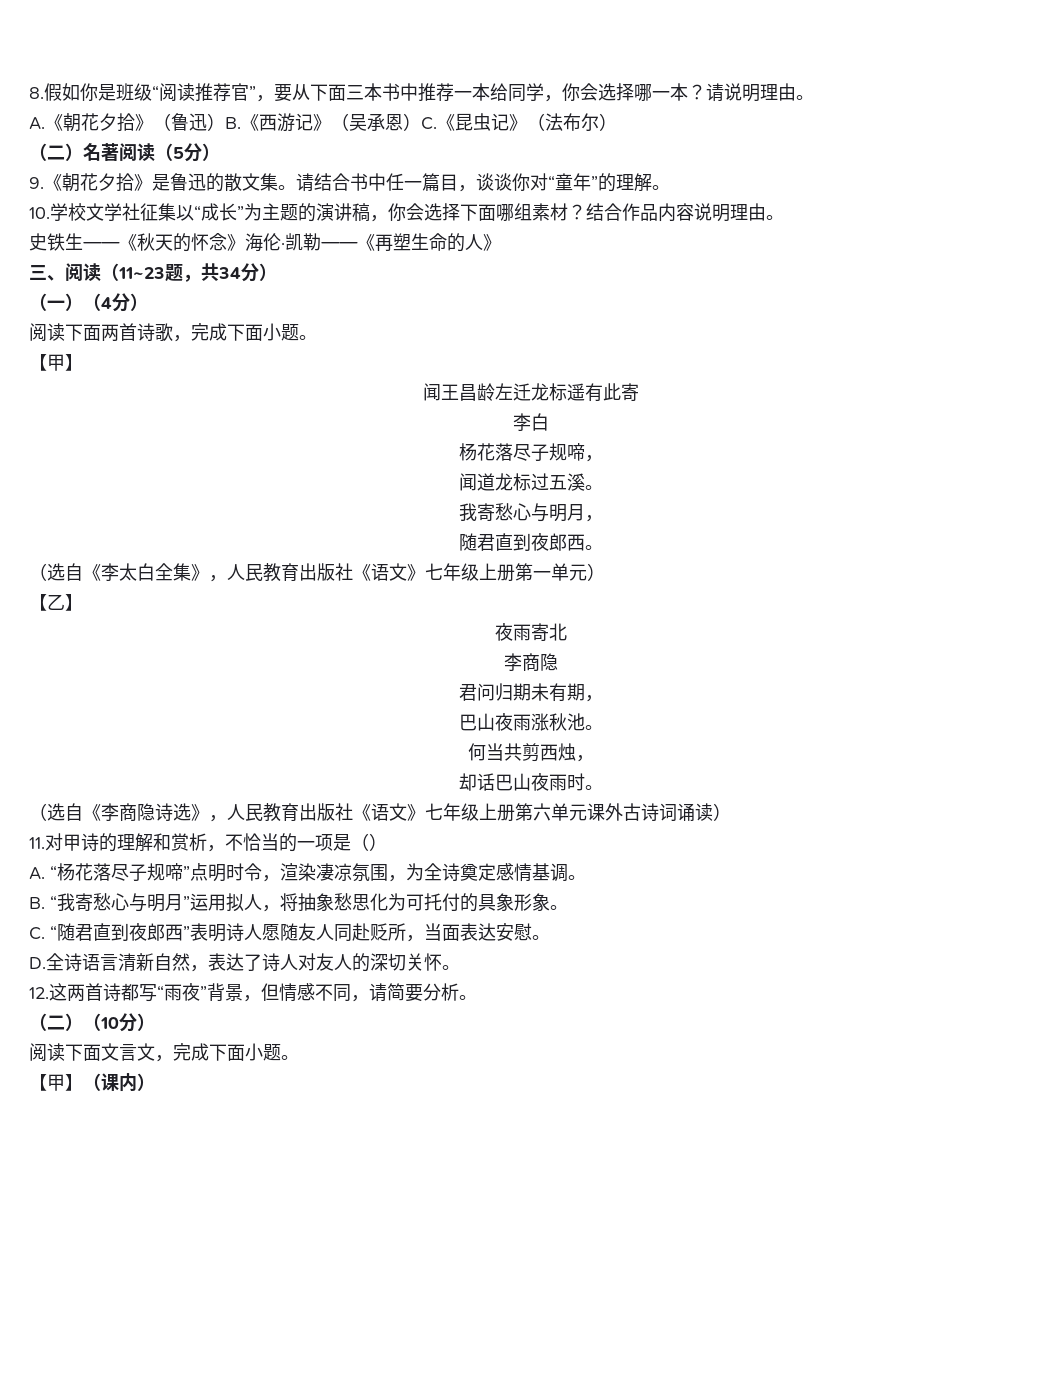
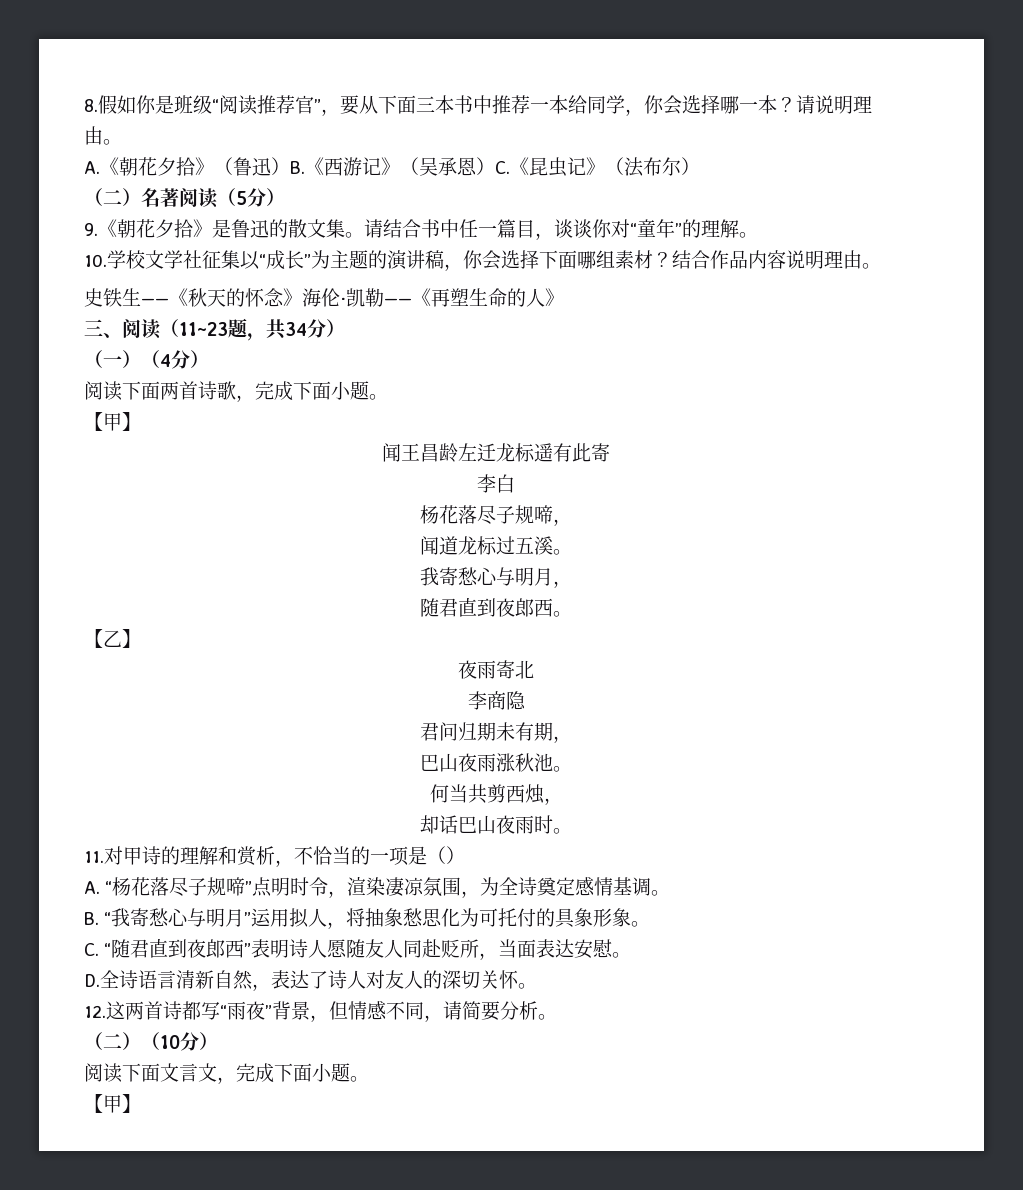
- （选自《李太白全集》，人民教育出版社《语文》七年级上册第一单元）
- （选自《李商隐诗选》，人民教育出版社《语文》七年级上册第六单元课外古诗词诵读）
  阅读下面文言文，完成下面小题。
- 【甲】（课内）
+ 【甲】

